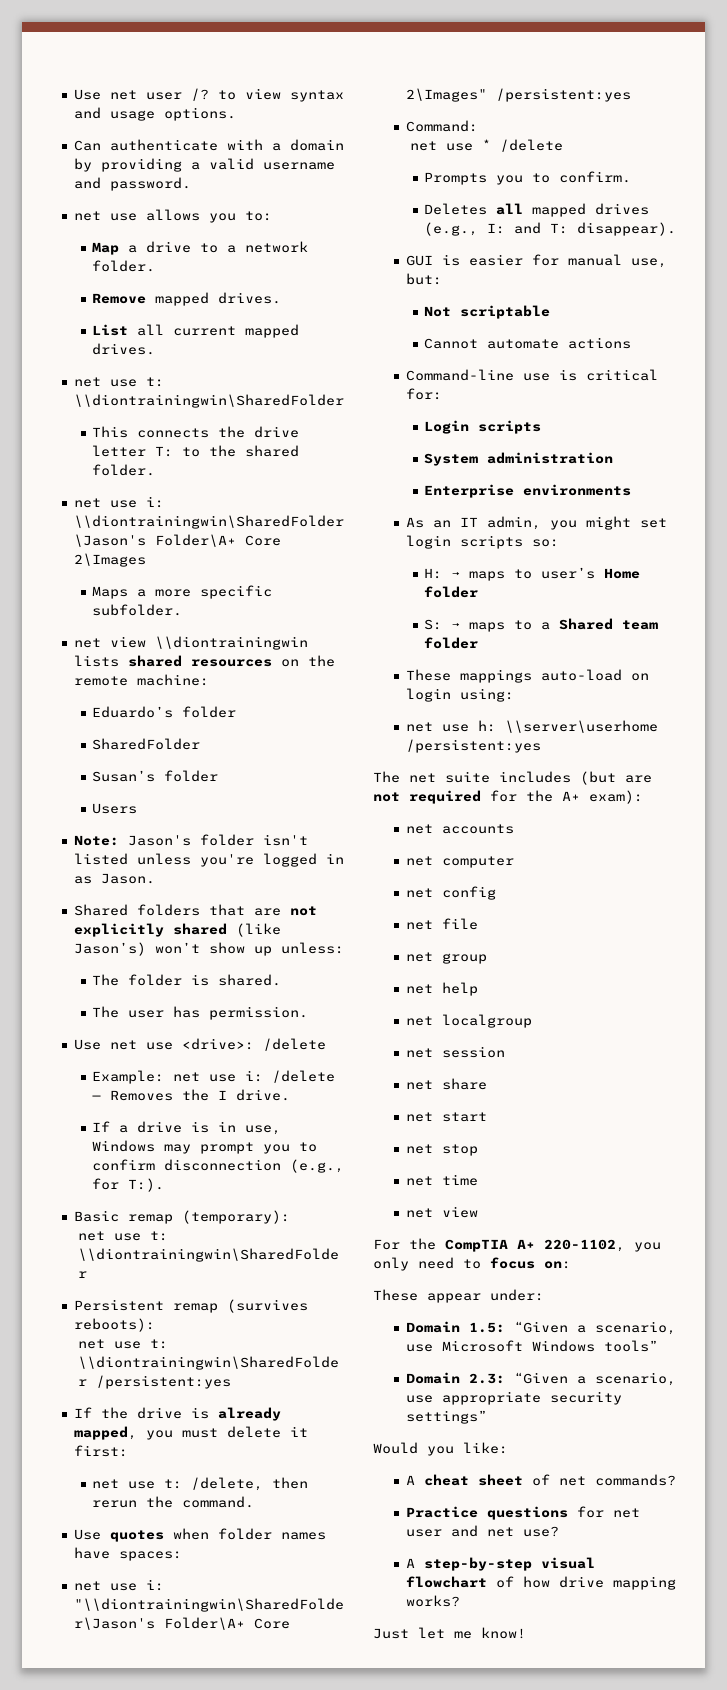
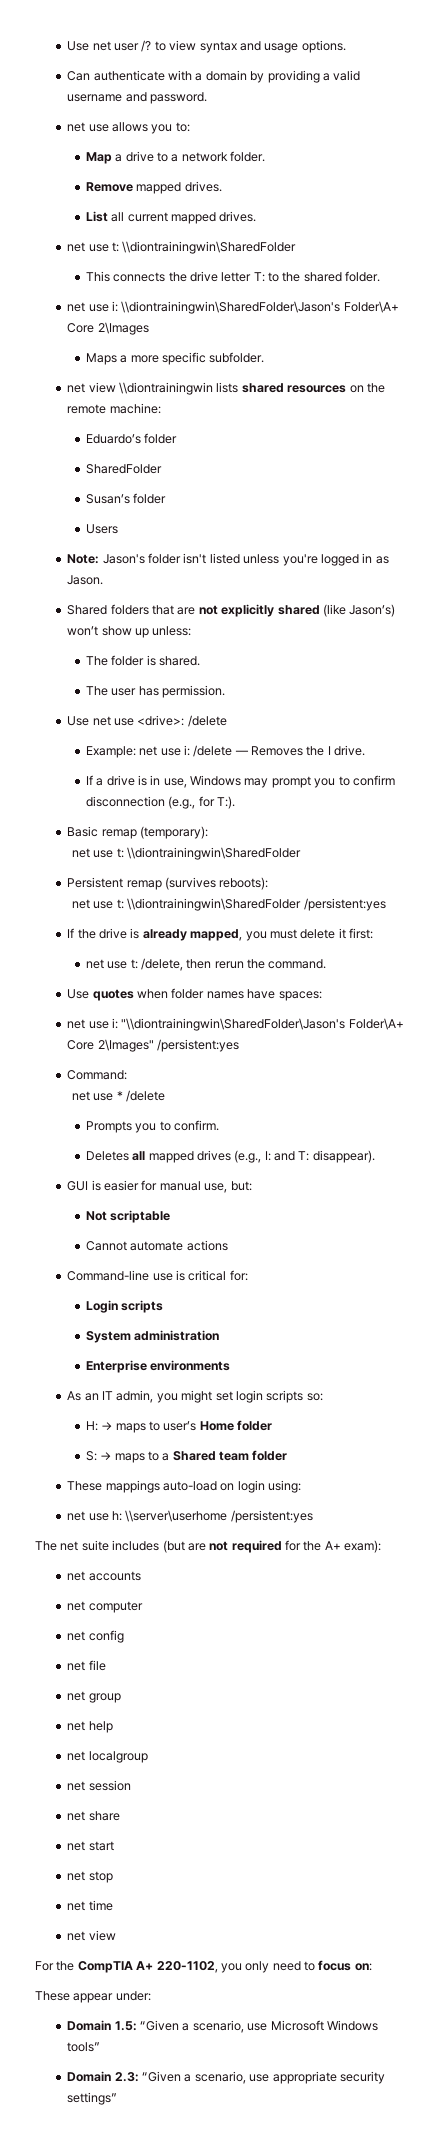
- Would you like:
- A cheat sheet of net commands?
- Practice questions for net user and net use?
- A step-by-step visual flowchart of how drive mapping works?
- Just let me know!

